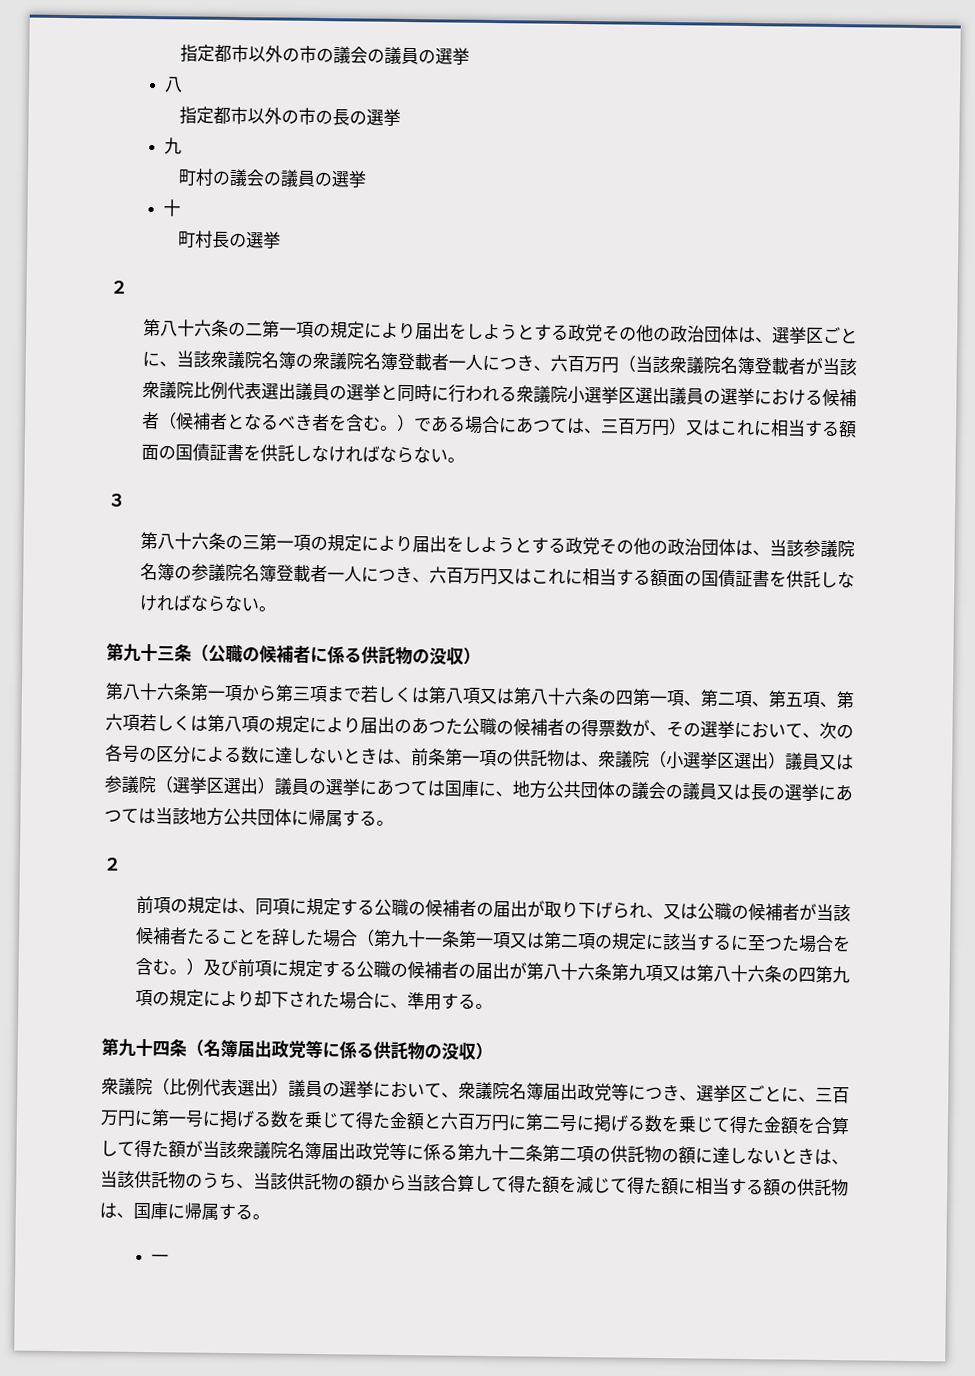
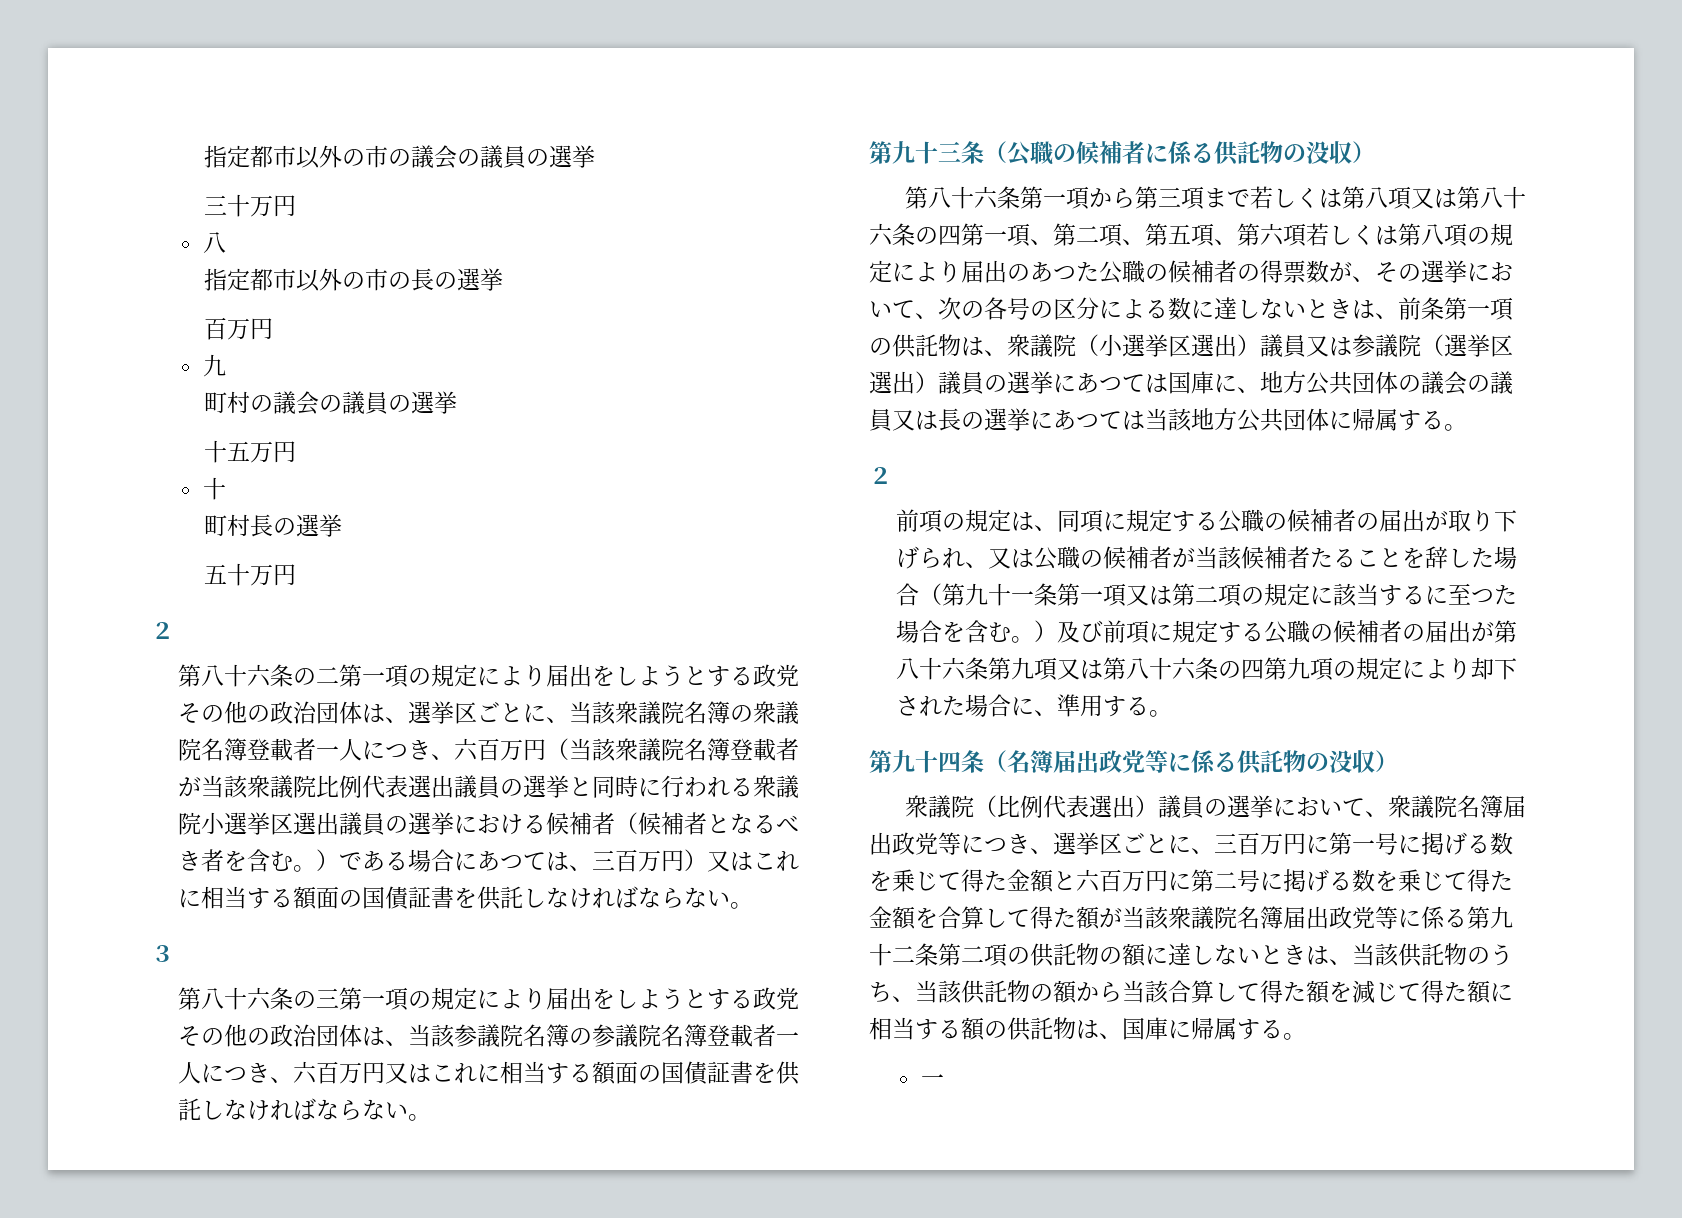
+ 三十万円
  指定都市以外の市の長の選挙
+ 百万円
+ 十五万円
+ 五十万円

